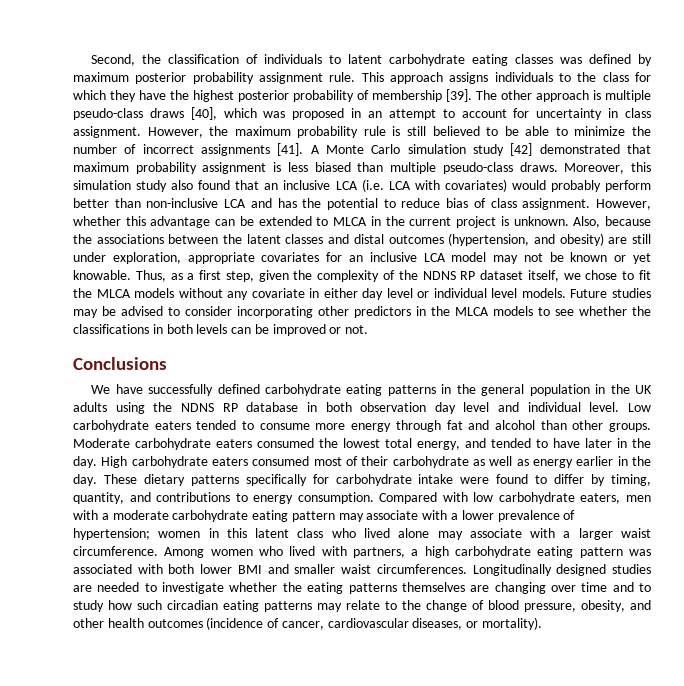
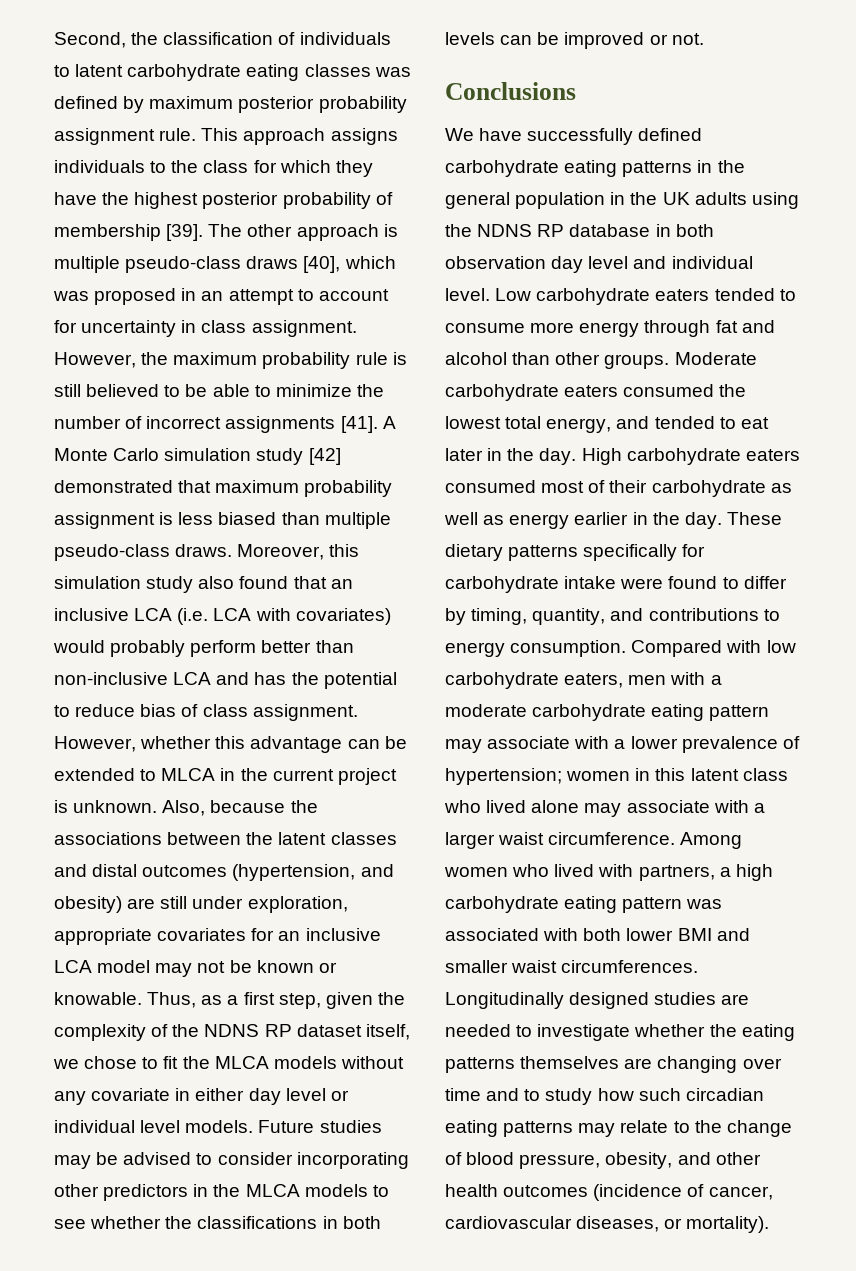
- Also, because the associations between the latent classes and distal outcomes (hypertension, and obesity) are still under exploration, appropriate covariates for an inclusive LCA model may not be known or yet knowable.
+ Also, because the associations between the latent classes and distal outcomes (hypertension, and obesity) are still under exploration, appropriate covariates for an inclusive LCA model may not be known or knowable.
- Moderate carbohydrate eaters consumed the lowest total energy, and tended to have later in the day.
+ Moderate carbohydrate eaters consumed the lowest total energy, and tended to eat later in the day.

